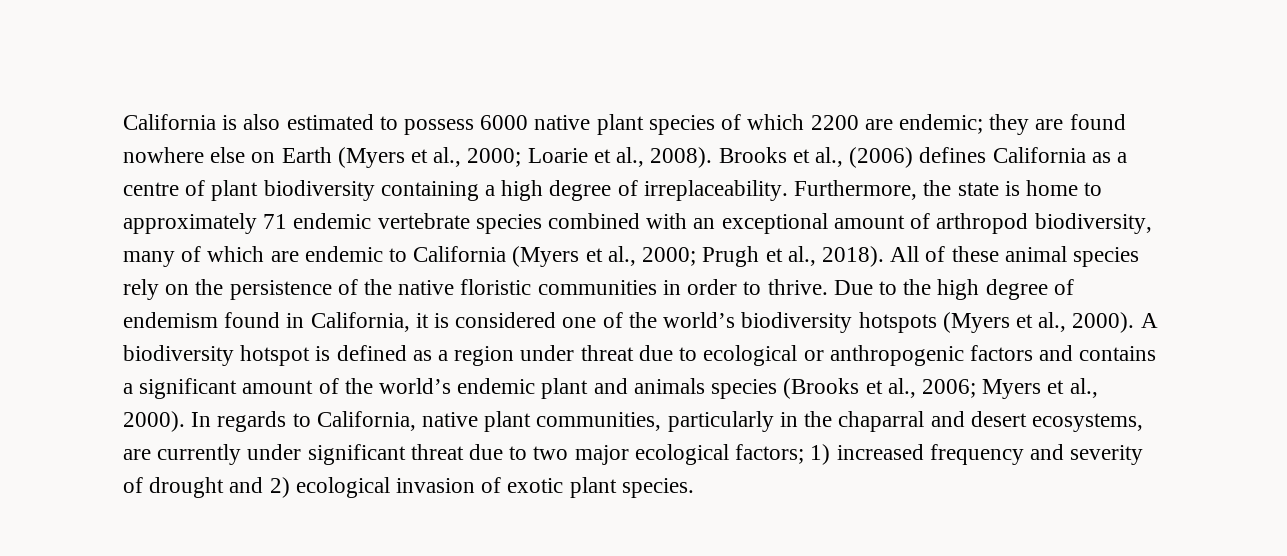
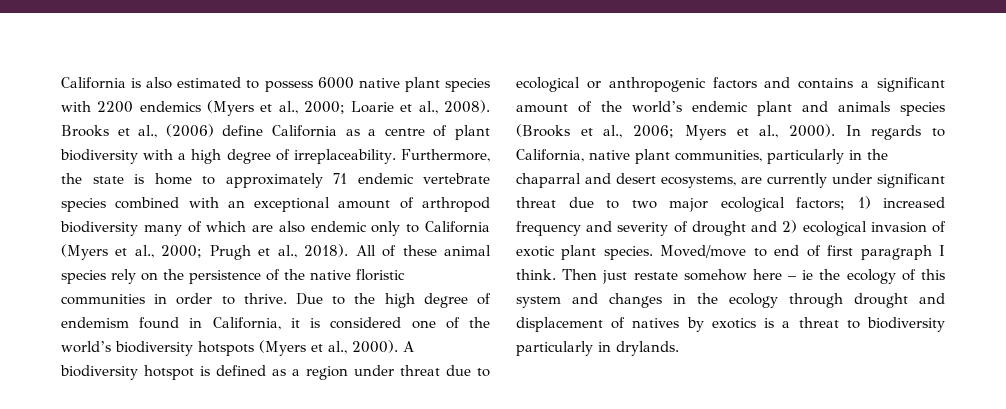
- California is also estimated to possess 6000 native plant species of which 2200 are endemic; they are found nowhere else on Earth (Myers et al., 2000; Loarie et al., 2008).
+ California is also estimated to possess 6000 native plant species with 2200 endemics (Myers et al., 2000; Loarie et al., 2008).
- Brooks et al., (2006) defines California as a centre of plant biodiversity containing a high degree of irreplaceability.
+ Brooks et al., (2006) define California as a centre of plant biodiversity with a high degree of irreplaceability.
- Furthermore, the state is home to approximately 71 endemic vertebrate species combined with an exceptional amount of arthropod biodiversity, many of which are endemic to California (Myers et al., 2000; Prugh et al., 2018).
+ Furthermore, the state is home to approximately 71 endemic vertebrate species combined with an exceptional amount of arthropod biodiversity many of which are also endemic only to California (Myers et al., 2000; Prugh et al., 2018).
+ Moved/move to end of first paragraph I think. Then just restate somehow here – ie the ecology of this system and changes in the ecology through drought and displacement of natives by exotics is a threat to biodiversity particularly in drylands.

